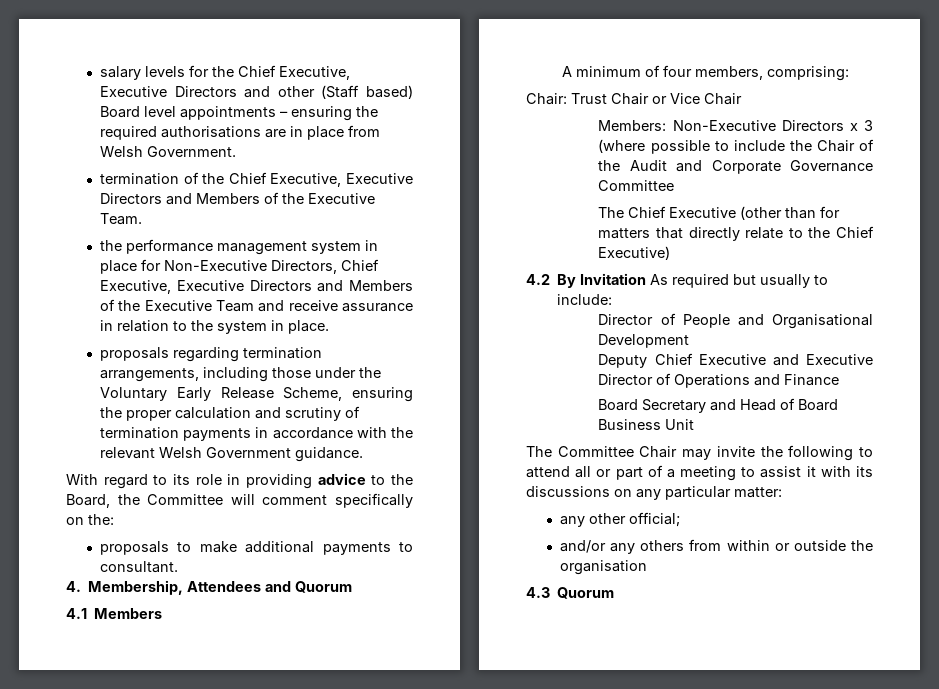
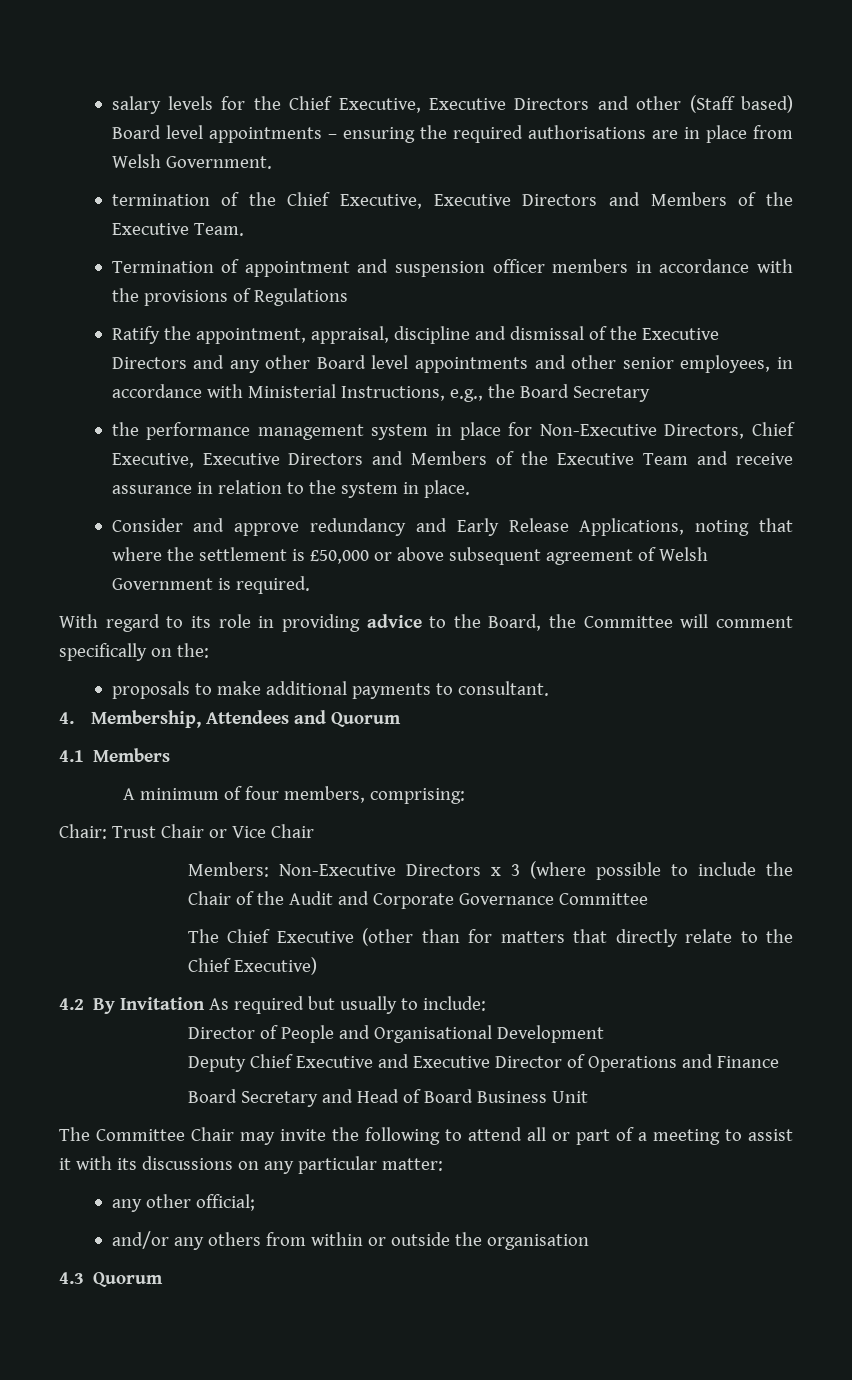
+ Termination of appointment and suspension officer members in accordance with the provisions of Regulations
+ Ratify the appointment, appraisal, discipline and dismissal of the Executive Directors and any other Board level appointments and other senior employees, in accordance with Ministerial Instructions, e.g., the Board Secretary
- proposals regarding termination arrangements, including those under the Voluntary Early Release Scheme, ensuring the proper calculation and scrutiny of termination payments in accordance with the relevant Welsh Government guidance.
+ Consider and approve redundancy and Early Release Applications, noting that where the settlement is £50,000 or above subsequent agreement of Welsh Government is required.

